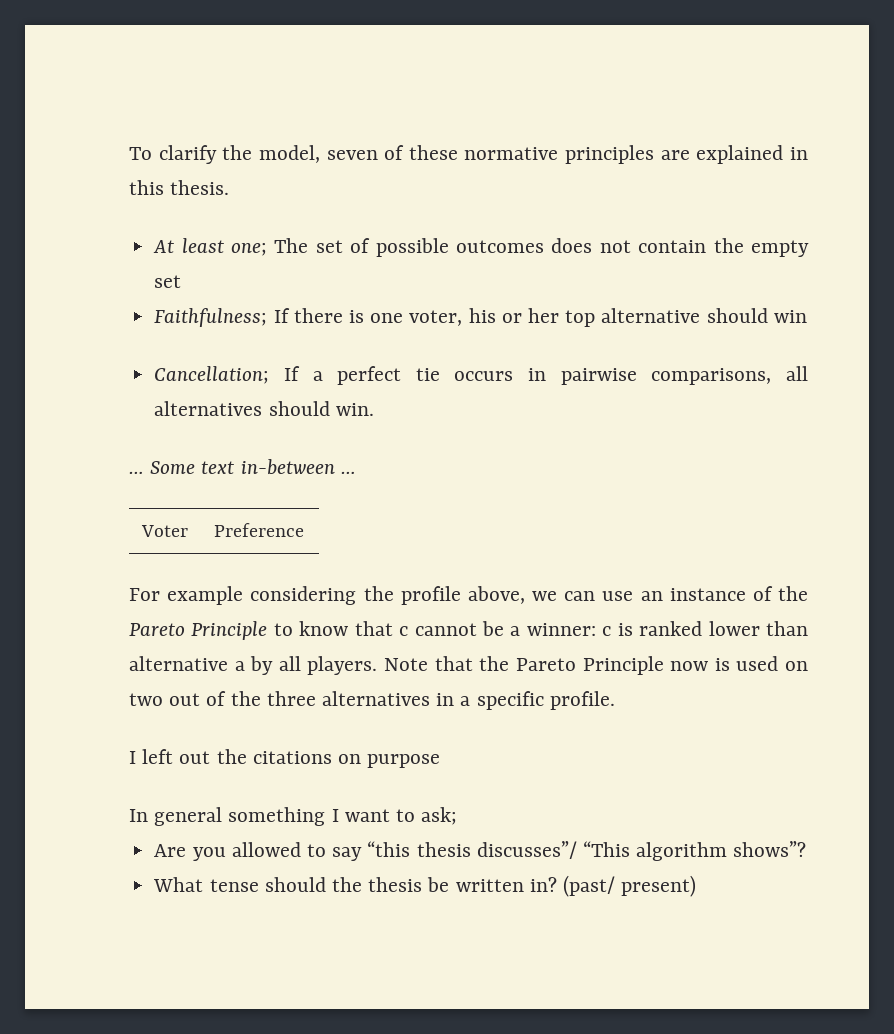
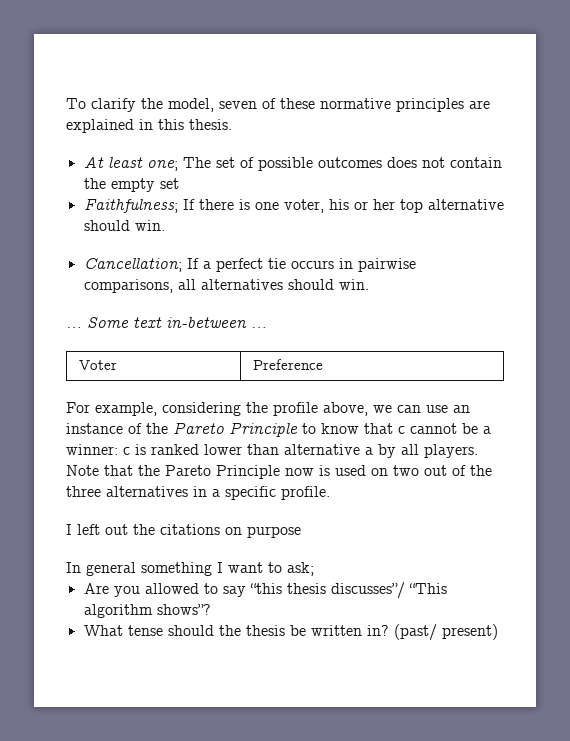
- Faithfulness; If there is one voter, his or her top alternative should win
+ Faithfulness; If there is one voter, his or her top alternative should win.
- For example considering the profile above, we can use an instance of the Pareto Principle to know that c cannot be a winner: c is ranked lower than alternative a by all players.
+ For example, considering the profile above, we can use an instance of the Pareto Principle to know that c cannot be a winner: c is ranked lower than alternative a by all players.

